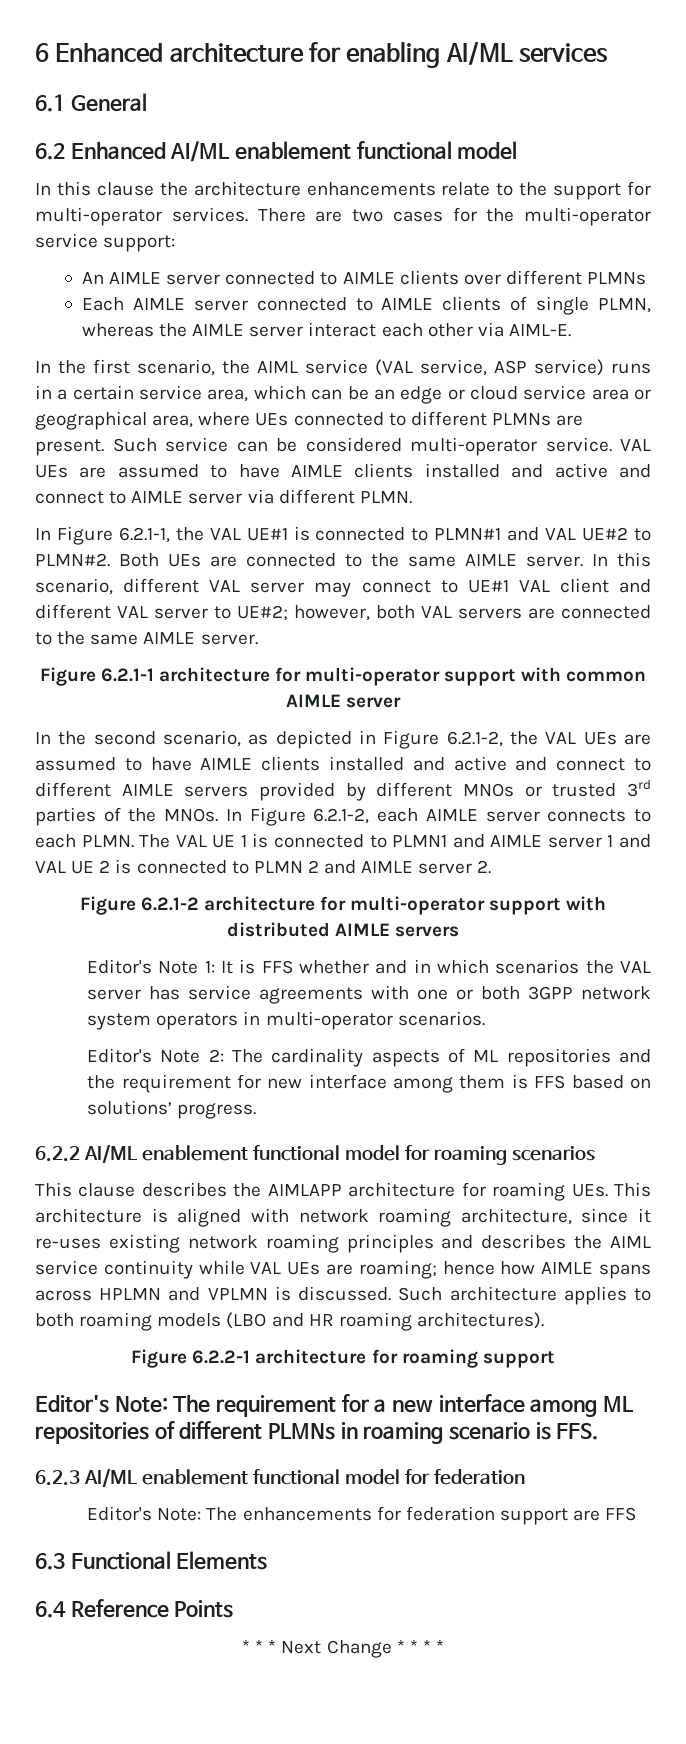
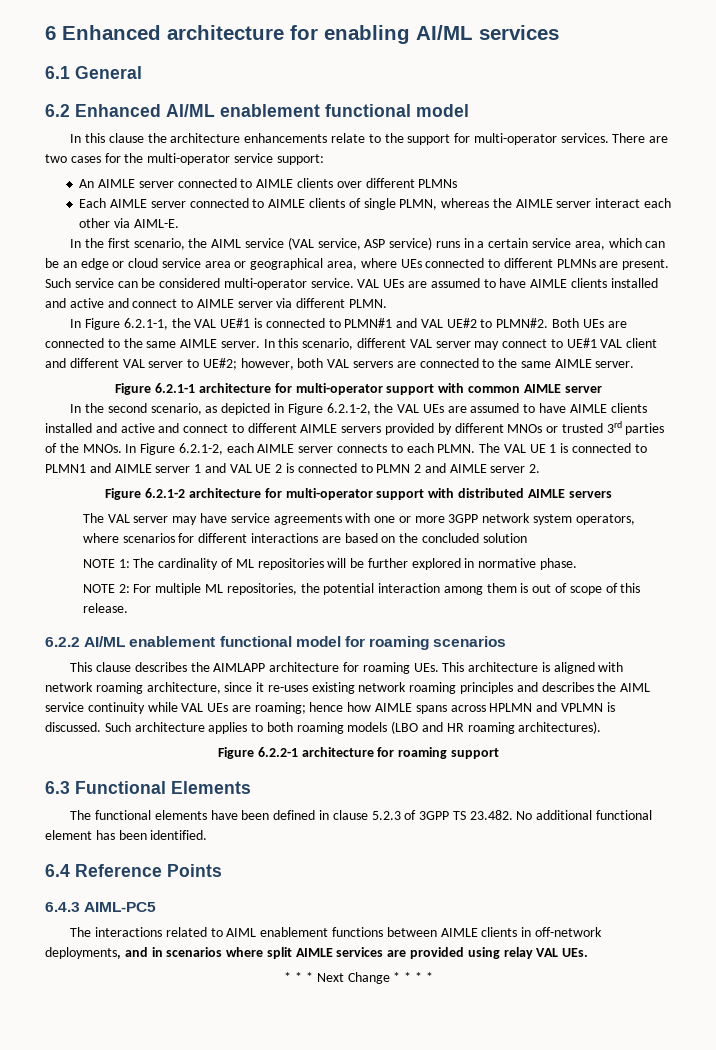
- Editor's Note 1: It is FFS whether and in which scenarios the VAL server has service agreements with one or both 3GPP network system operators in multi-operator scenarios.
- Editor's Note 2: The cardinality aspects of ML repositories and the requirement for new interface among them is FFS based on solutions’ progress.
+ The VAL server may have service agreements with one or more 3GPP network system operators, where scenarios for different interactions are based on the concluded solution
+ NOTE 1: The cardinality of ML repositories will be further explored in normative phase.
+ NOTE 2: For multiple ML repositories, the potential interaction among them is out of scope of this release.
- Editor's Note: The requirement for a new interface among ML repositories of different PLMNs in roaming scenario is FFS.
- 6.2.3 AI/ML enablement functional model for federation
- Editor's Note: The enhancements for federation support are FFS
  6.3 Functional Elements
+ The functional elements have been defined in clause 5.2.3 of 3GPP TS 23.482. No additional functional element has been identified.
  6.4 Reference Points
+ 6.4.3 AIML-PC5
+ The interactions related to AIML enablement functions between AIMLE clients in off-network deployments, and in scenarios where split AIMLE services are provided using relay VAL UEs.

